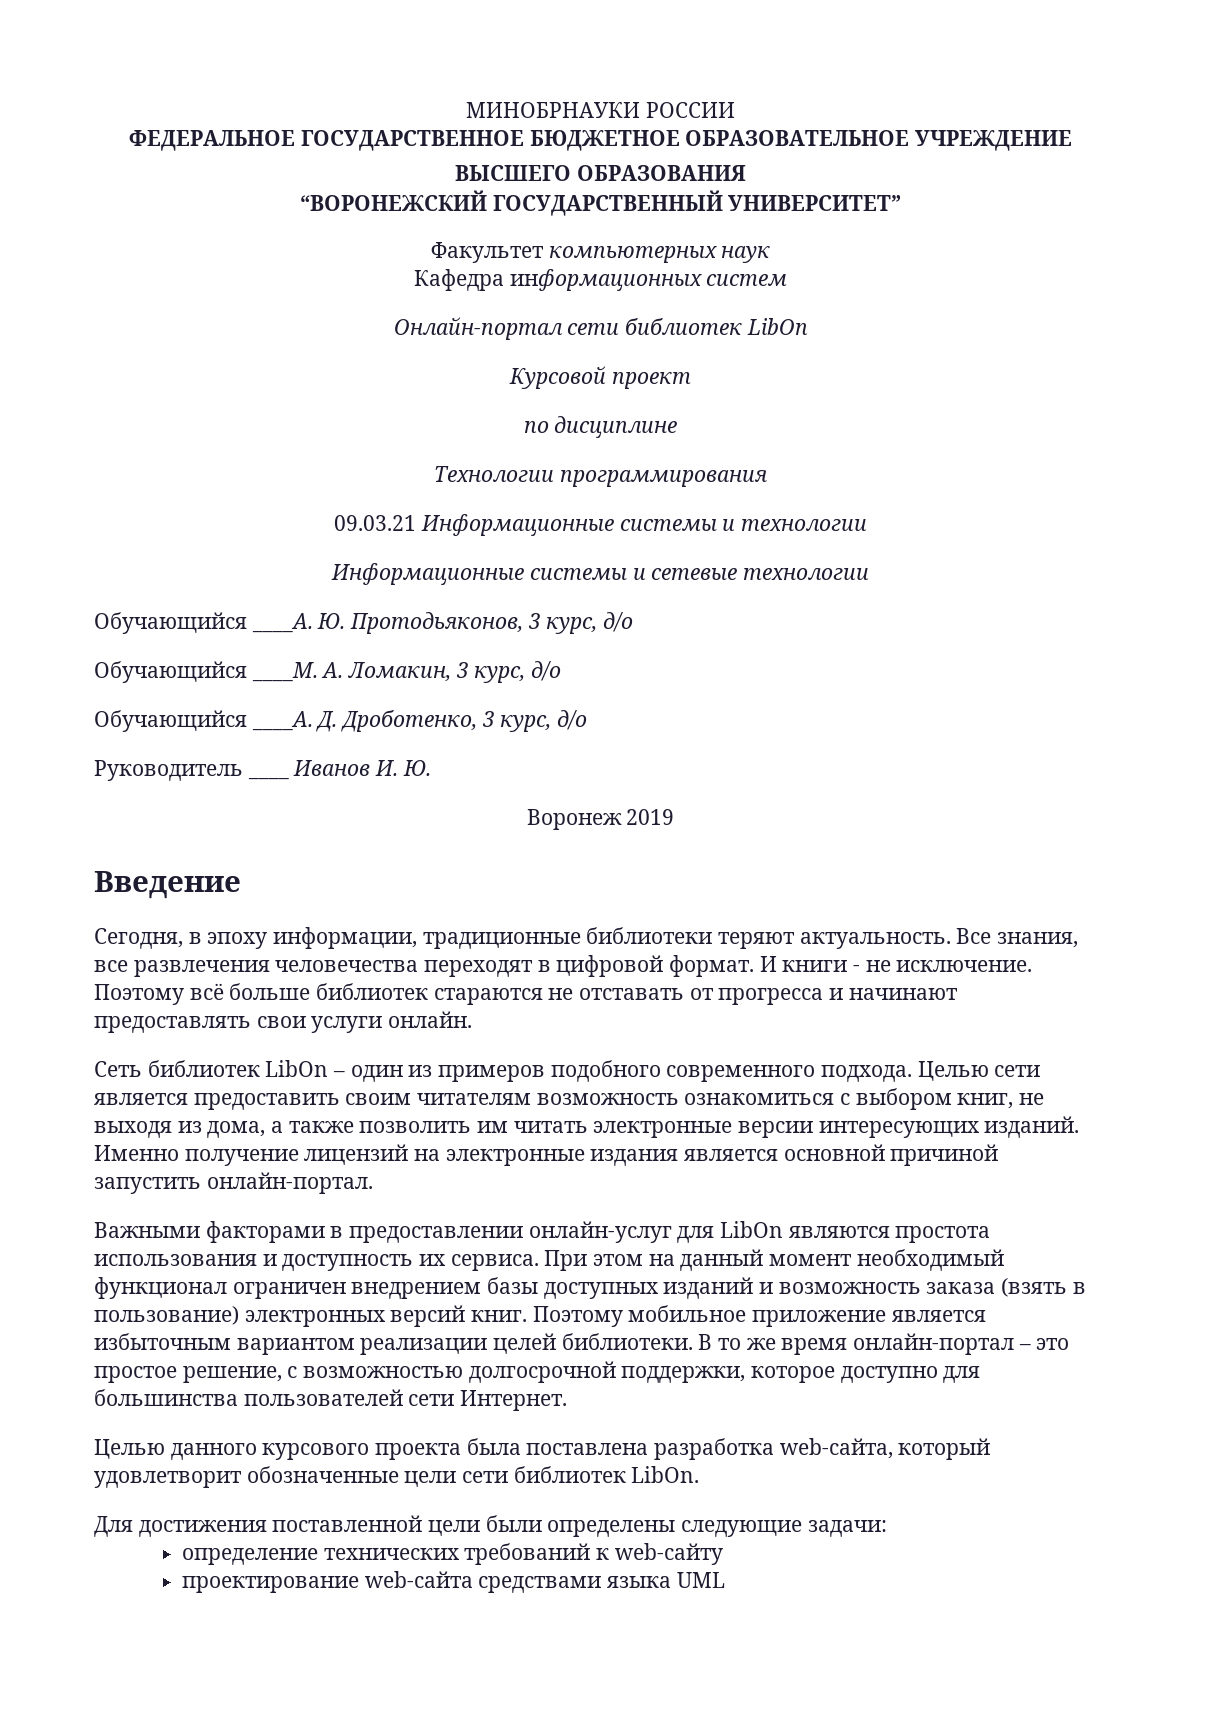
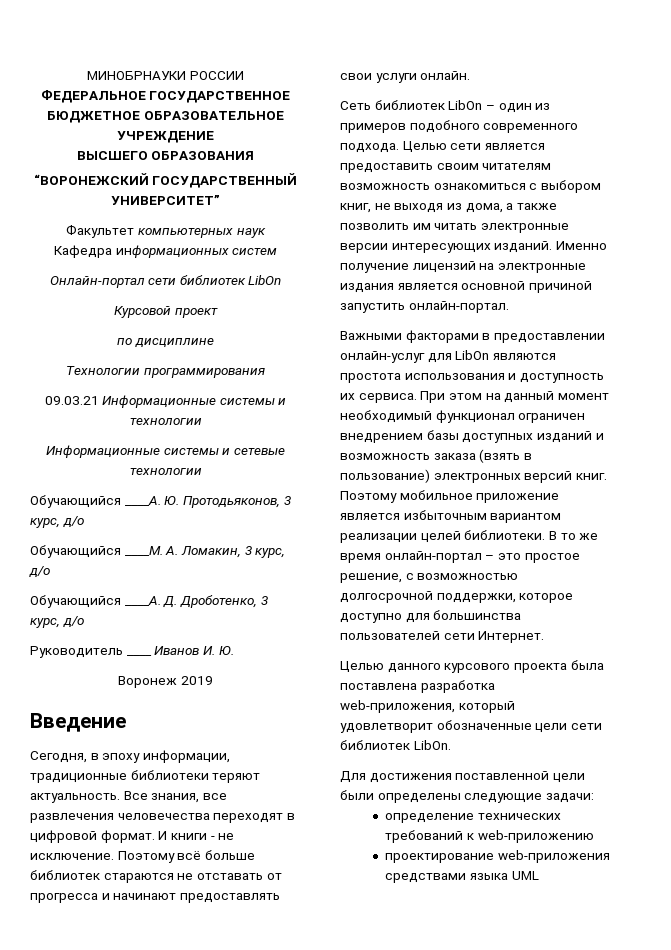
- Целью данного курсового проекта была поставлена разработка web-сайта, который удовлетворит обозначенные цели сети библиотек LibOn.
+ Целью данного курсового проекта была поставлена разработка web-приложения, который удовлетворит обозначенные цели сети библиотек LibOn.
- определение технических требований к web-сайту
+ определение технических требований к web-приложению
- проектирование web-сайта средствами языка UML
+ проектирование web-приложения средствами языка UML

